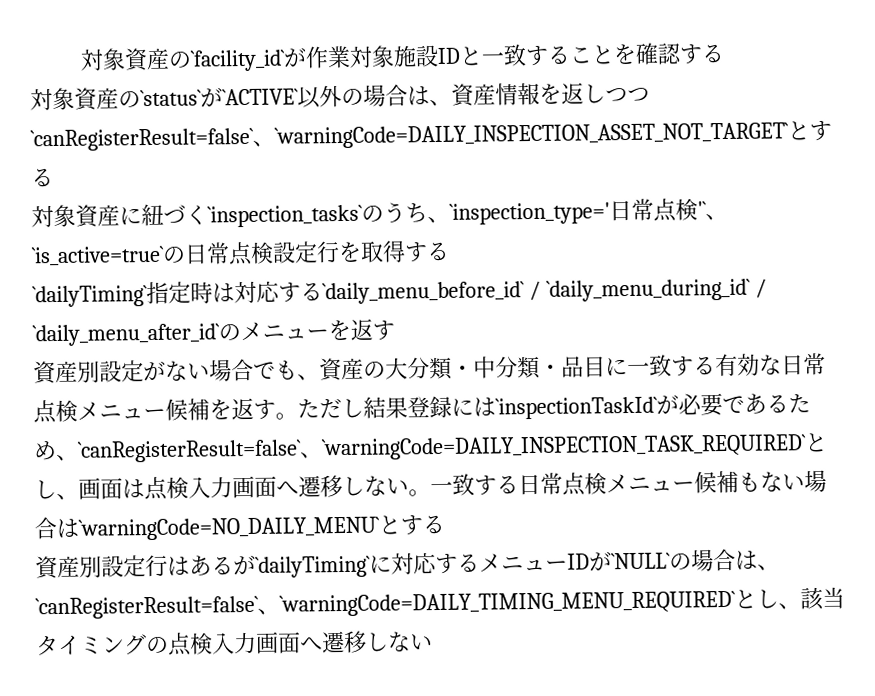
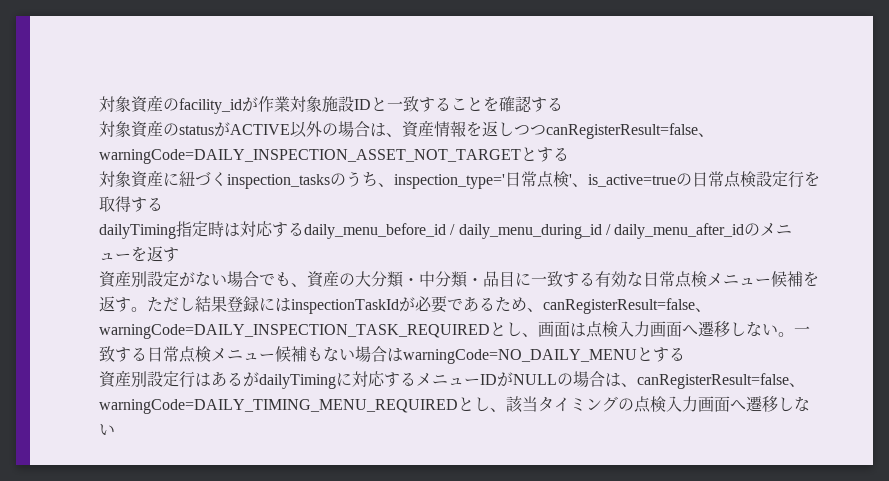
- 対象資産の`facility_id`が作業対象施設IDと一致することを確認する
+ 対象資産のfacility_idが作業対象施設IDと一致することを確認する
- 対象資産の`status`が`ACTIVE`以外の場合は、資産情報を返しつつ`canRegisterResult=false`、`warningCode=DAILY_INSPECTION_ASSET_NOT_TARGET`とする
+ 対象資産のstatusがACTIVE以外の場合は、資産情報を返しつつcanRegisterResult=false、warningCode=DAILY_INSPECTION_ASSET_NOT_TARGETとする
- 対象資産に紐づく`inspection_tasks`のうち、`inspection_type='日常点検'`、`is_active=true`の日常点検設定行を取得する
+ 対象資産に紐づくinspection_tasksのうち、inspection_type='日常点検'、is_active=trueの日常点検設定行を取得する
- `dailyTiming`指定時は対応する`daily_menu_before_id` / `daily_menu_during_id` / `daily_menu_after_id`のメニューを返す
+ dailyTiming指定時は対応するdaily_menu_before_id / daily_menu_during_id / daily_menu_after_idのメニューを返す
- ただし結果登録には`inspectionTaskId`が必要であるため、`canRegisterResult=false`、`warningCode=DAILY_INSPECTION_TASK_REQUIRED`とし、画面は点検入力画面へ遷移しない。
+ ただし結果登録にはinspectionTaskIdが必要であるため、canRegisterResult=false、warningCode=DAILY_INSPECTION_TASK_REQUIREDとし、画面は点検入力画面へ遷移しない。
- 一致する日常点検メニュー候補もない場合は`warningCode=NO_DAILY_MENU`とする
+ 一致する日常点検メニュー候補もない場合はwarningCode=NO_DAILY_MENUとする
- 資産別設定行はあるが`dailyTiming`に対応するメニューIDが`NULL`の場合は、`canRegisterResult=false`、`warningCode=DAILY_TIMING_MENU_REQUIRED`とし、該当タイミングの点検入力画面へ遷移しない
+ 資産別設定行はあるがdailyTimingに対応するメニューIDがNULLの場合は、canRegisterResult=false、warningCode=DAILY_TIMING_MENU_REQUIREDとし、該当タイミングの点検入力画面へ遷移しない

